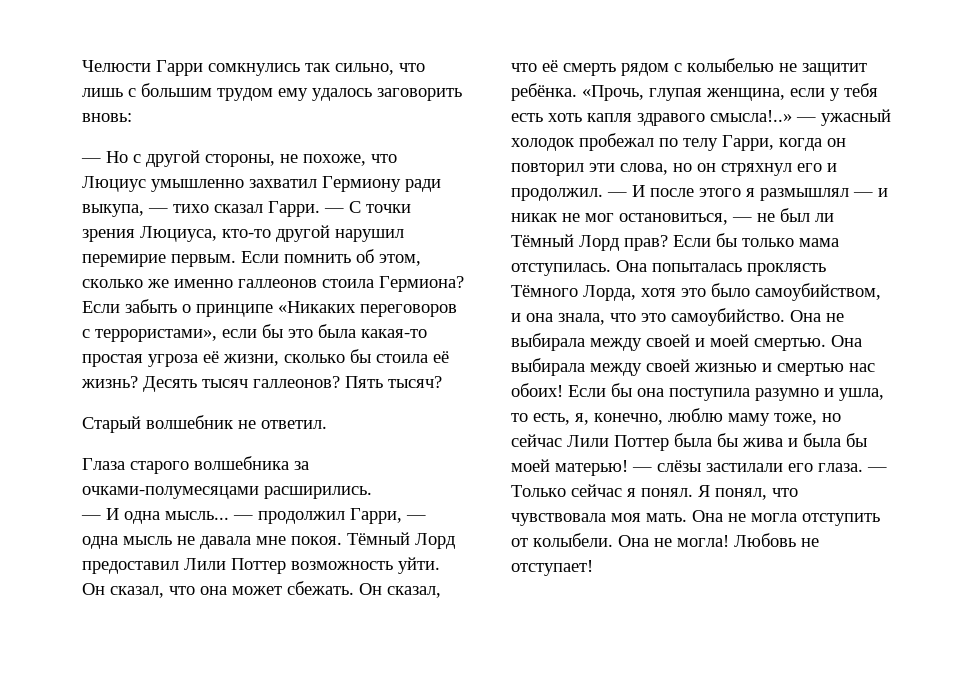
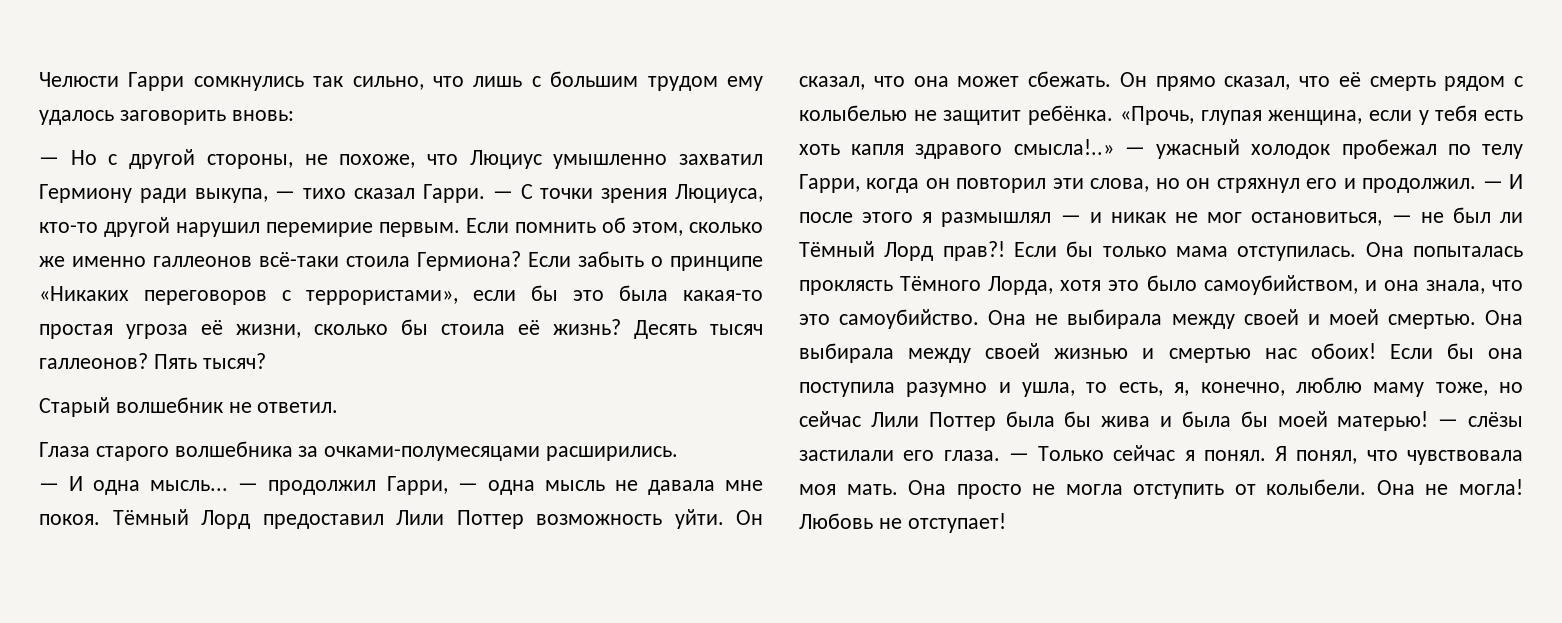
- Если помнить об этом, сколько же именно галлеонов стоила Гермиона?
+ Если помнить об этом, сколько же именно галлеонов всё-таки стоила Гермиона?
- Он сказал, что её смерть рядом с колыбелью не защитит ребёнка.
+ Он прямо сказал, что её смерть рядом с колыбелью не защитит ребёнка.
- — И после этого я размышлял — и никак не мог остановиться, — не был ли Тёмный Лорд прав?
+ — И после этого я размышлял — и никак не мог остановиться, — не был ли Тёмный Лорд прав?!
- Она не могла отступить от колыбели.
+ Она просто не могла отступить от колыбели.

